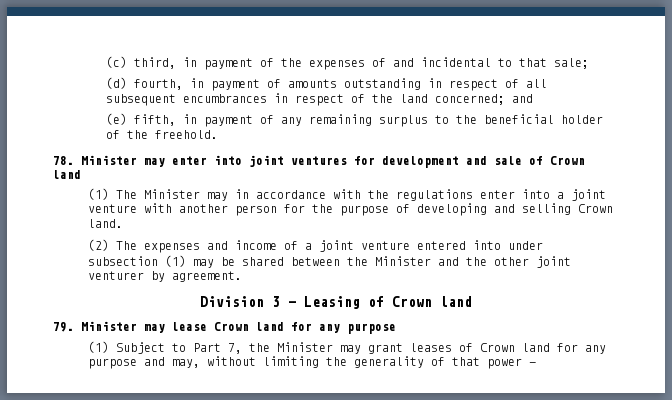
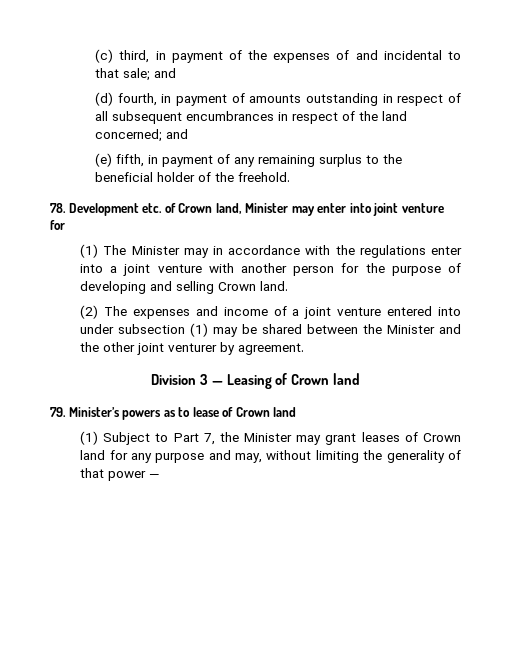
- (c) third, in payment of the expenses of and incidental to that sale;
+ (c) third, in payment of the expenses of and incidental to that sale; and
- 78. Minister may enter into joint ventures for development and sale of Crown land
+ 78. Development etc. of Crown land, Minister may enter into joint venture for
- 79. Minister may lease Crown land for any purpose
+ 79. Minister’s powers as to lease of Crown land

